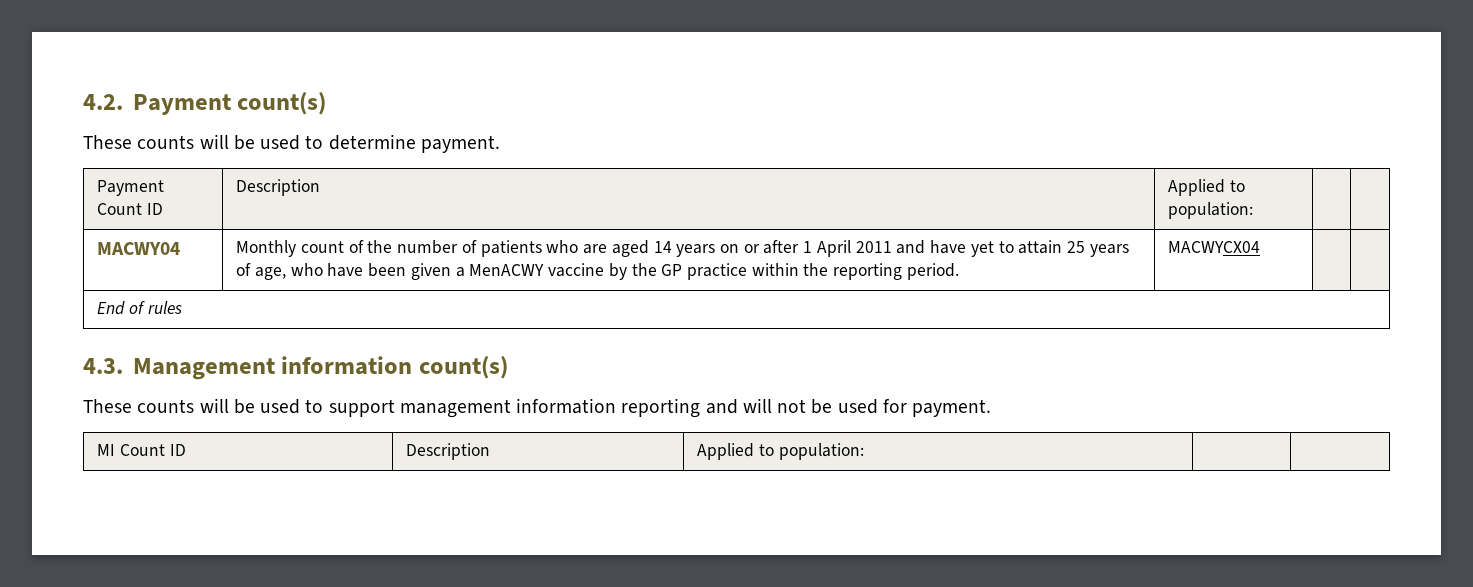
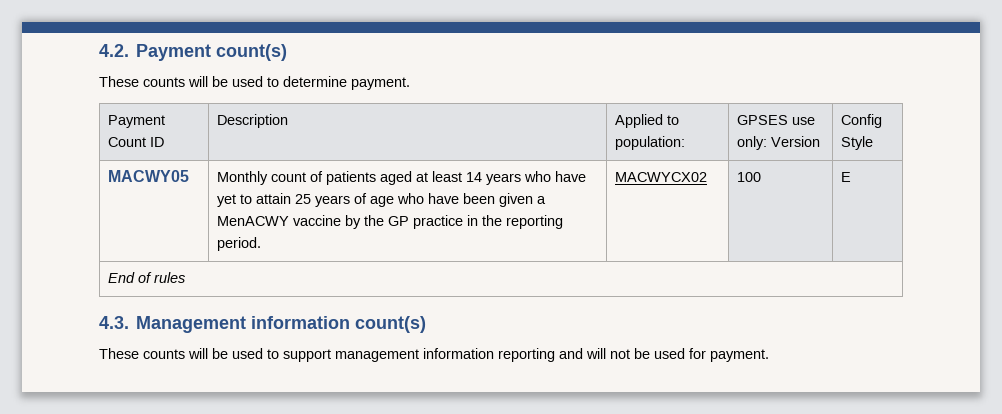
- Payment Count ID | Description | Applied to population: | |
- MACWY04 | Monthly count of the number of patients who are aged 14 years on or after 1 April 2011 and have yet to attain 25 years of age, who have been given a MenACWY vaccine by the GP practice within the reporting period. | MACWYCX04
+ Payment Count ID | Description | Applied to population: | GPSES use only: Version | Config Style
+ MACWY05 | Monthly count of patients aged at least 14 years who have yet to attain 25 years of age who have been given a MenACWY vaccine by the GP practice in the reporting period. | MACWYCX02 | 100 | E
- MI Count ID | Description | Applied to population: | |

